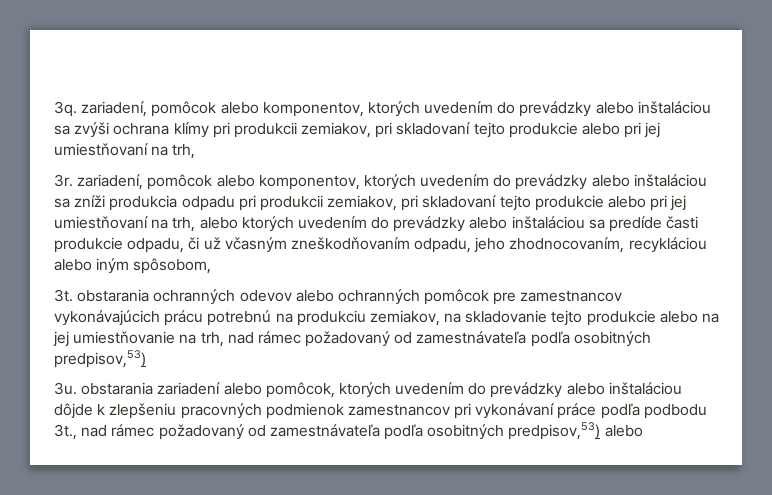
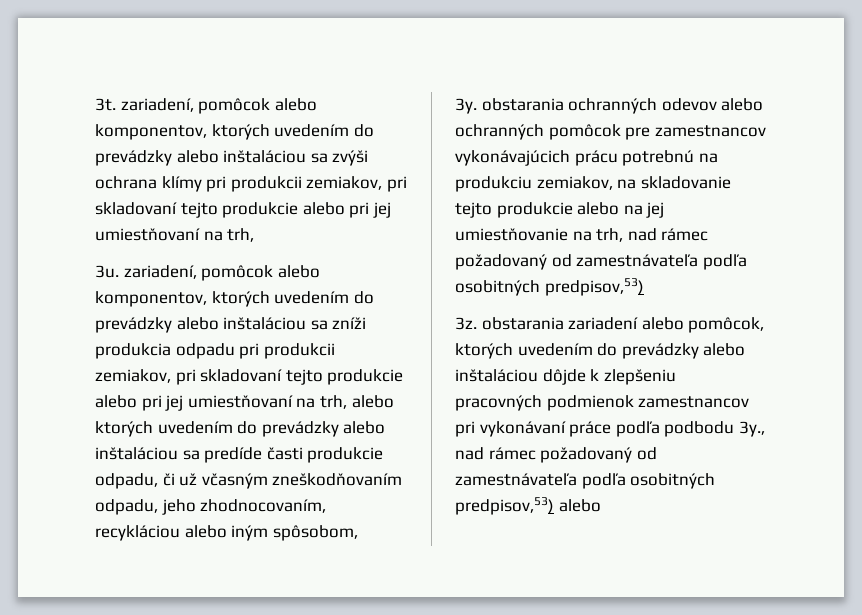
- 3q. zariadení, pomôcok alebo komponentov, ktorých uvedením do prevádzky alebo inštaláciou sa zvýši ochrana klímy pri produkcii zemiakov, pri skladovaní tejto produkcie alebo pri jej umiestňovaní na trh,
+ 3t. zariadení, pomôcok alebo komponentov, ktorých uvedením do prevádzky alebo inštaláciou sa zvýši ochrana klímy pri produkcii zemiakov, pri skladovaní tejto produkcie alebo pri jej umiestňovaní na trh,
- 3r. zariadení, pomôcok alebo komponentov, ktorých uvedením do prevádzky alebo inštaláciou sa zníži produkcia odpadu pri produkcii zemiakov, pri skladovaní tejto produkcie alebo pri jej umiestňovaní na trh, alebo ktorých uvedením do prevádzky alebo inštaláciou sa predíde časti produkcie odpadu, či už včasným zneškodňovaním odpadu, jeho zhodnocovaním, recykláciou alebo iným spôsobom,
+ 3u. zariadení, pomôcok alebo komponentov, ktorých uvedením do prevádzky alebo inštaláciou sa zníži produkcia odpadu pri produkcii zemiakov, pri skladovaní tejto produkcie alebo pri jej umiestňovaní na trh, alebo ktorých uvedením do prevádzky alebo inštaláciou sa predíde časti produkcie odpadu, či už včasným zneškodňovaním odpadu, jeho zhodnocovaním, recykláciou alebo iným spôsobom,
- 3t. obstarania ochranných odevov alebo ochranných pomôcok pre zamestnancov vykonávajúcich prácu potrebnú na produkciu zemiakov, na skladovanie tejto produkcie alebo na jej umiestňovanie na trh, nad rámec požadovaný od zamestnávateľa podľa osobitných predpisov,53)
+ 3y. obstarania ochranných odevov alebo ochranných pomôcok pre zamestnancov vykonávajúcich prácu potrebnú na produkciu zemiakov, na skladovanie tejto produkcie alebo na jej umiestňovanie na trh, nad rámec požadovaný od zamestnávateľa podľa osobitných predpisov,53)
- 3u. obstarania zariadení alebo pomôcok, ktorých uvedením do prevádzky alebo inštaláciou dôjde k zlepšeniu pracovných podmienok zamestnancov pri vykonávaní práce podľa podbodu 3t., nad rámec požadovaný od zamestnávateľa podľa osobitných predpisov,53) alebo
+ 3z. obstarania zariadení alebo pomôcok, ktorých uvedením do prevádzky alebo inštaláciou dôjde k zlepšeniu pracovných podmienok zamestnancov pri vykonávaní práce podľa podbodu 3y., nad rámec požadovaný od zamestnávateľa podľa osobitných predpisov,53) alebo

